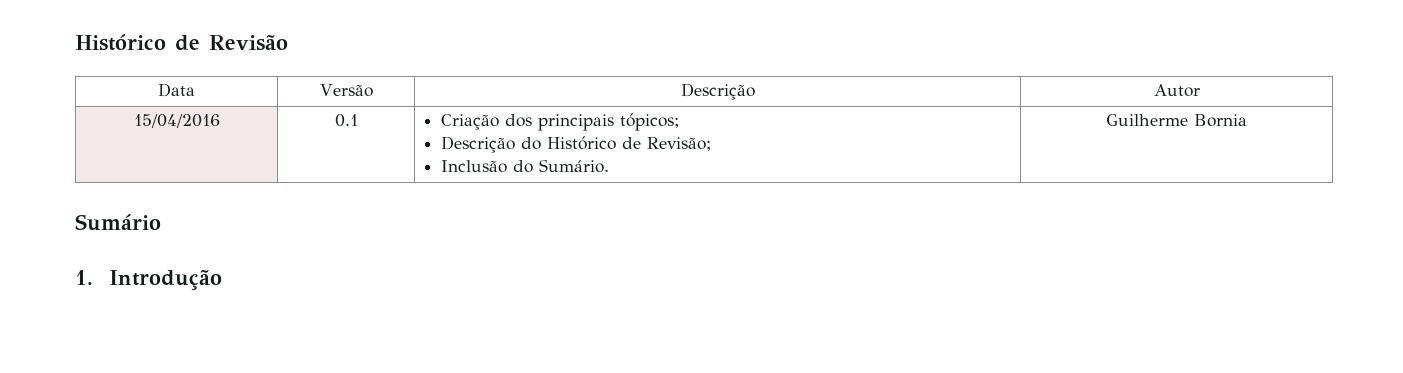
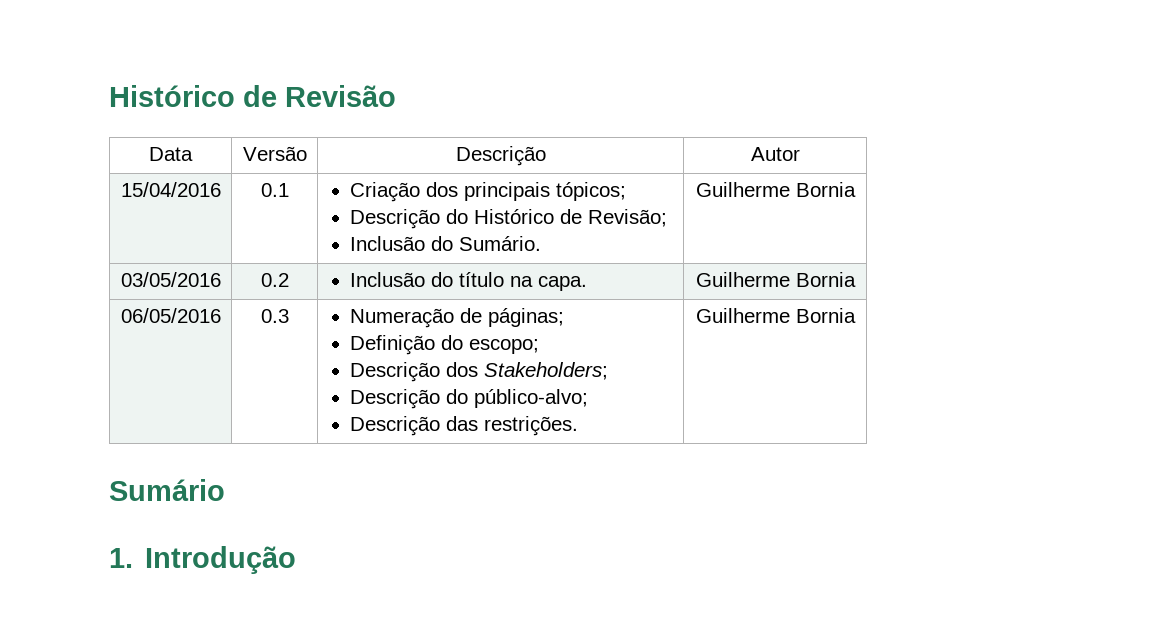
+ 03/05/2016 | 0.2 | Inclusão do título na capa. | Guilherme Bornia
+ 06/05/2016 | 0.3 | Numeração de páginas;
+ Definição do escopo;
+ Descrição dos Stakeholders;
+ Descrição do público-alvo;
+ Descrição das restrições. | Guilherme Bornia

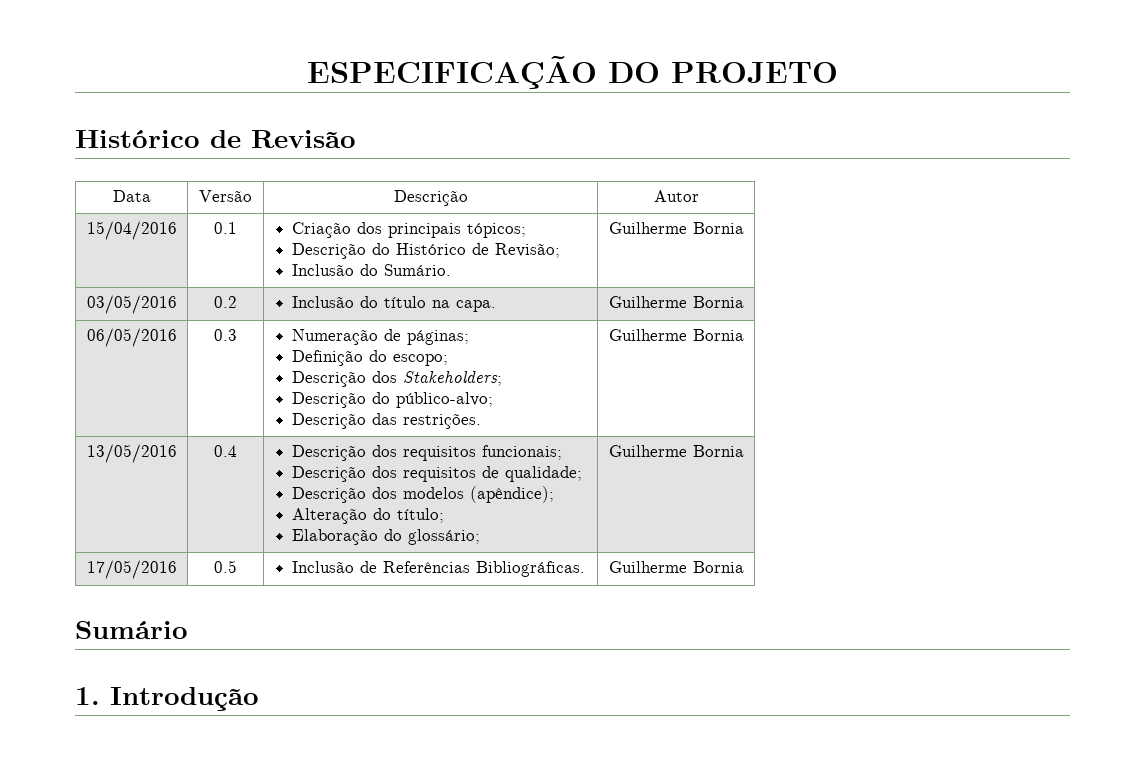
+ ESPECIFICAÇÃO DO PROJETO
+ 13/05/2016 | 0.4 | Descrição dos requisitos funcionais;
+ Descrição dos requisitos de qualidade;
+ Descrição dos modelos (apêndice);
+ Alteração do título;
+ Elaboração do glossário; | Guilherme Bornia
+ 17/05/2016 | 0.5 | Inclusão de Referências Bibliográficas. | Guilherme Bornia

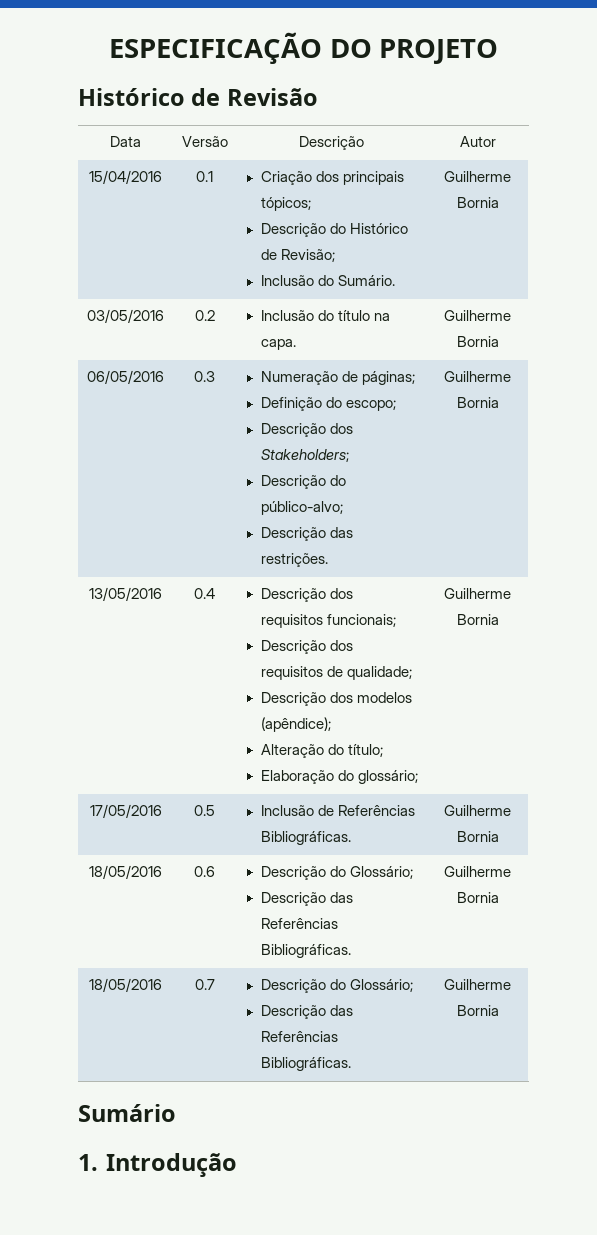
+ 18/05/2016 | 0.6 | Descrição do Glossário;
+ Descrição das Referências Bibliográficas. | Guilherme Bornia
+ 18/05/2016 | 0.7 | Descrição do Glossário;
+ Descrição das Referências Bibliográficas. | Guilherme Bornia

